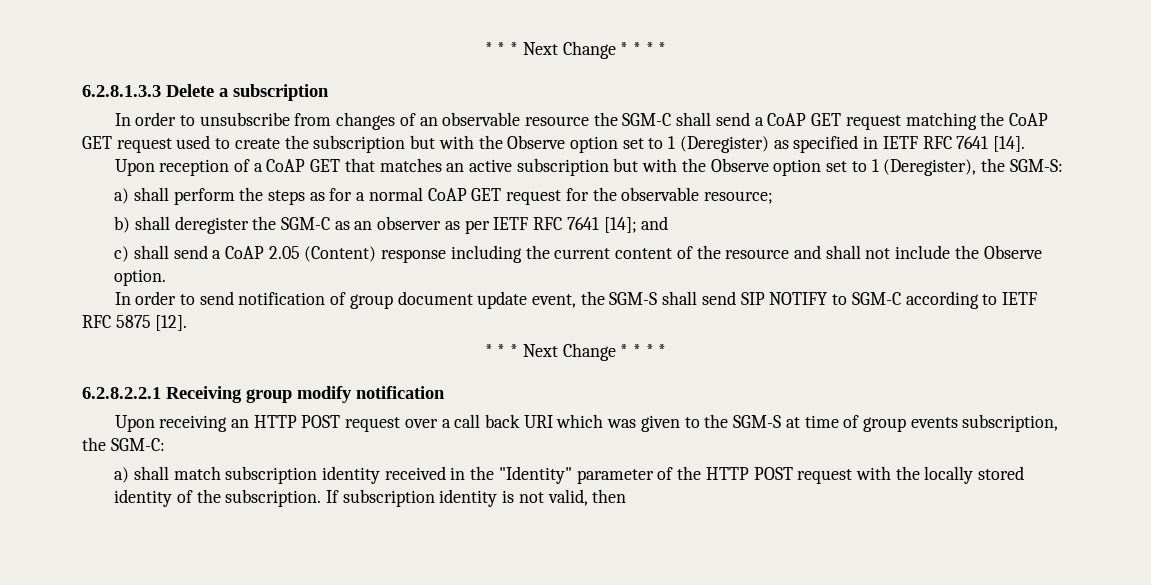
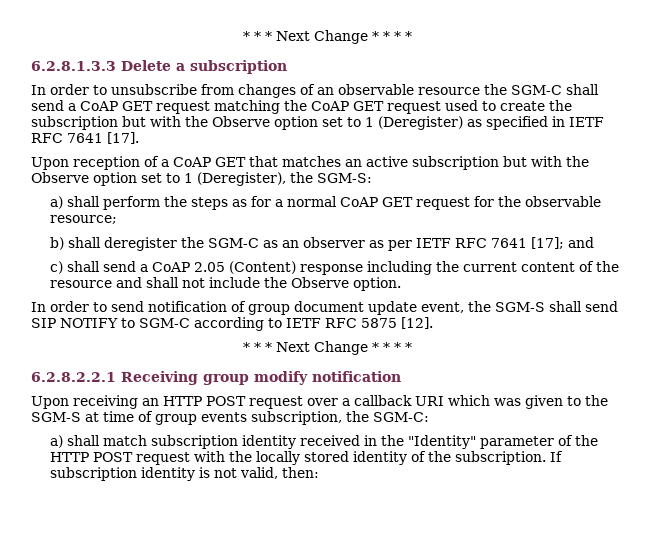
- In order to unsubscribe from changes of an observable resource the SGM-C shall send a CoAP GET request matching the CoAP GET request used to create the subscription but with the Observe option set to 1 (Deregister) as specified in IETF RFC 7641 [14].
+ In order to unsubscribe from changes of an observable resource the SGM-C shall send a CoAP GET request matching the CoAP GET request used to create the subscription but with the Observe option set to 1 (Deregister) as specified in IETF RFC 7641 [17].
- b) shall deregister the SGM-C as an observer as per IETF RFC 7641 [14]; and
+ b) shall deregister the SGM-C as an observer as per IETF RFC 7641 [17]; and
- Upon receiving an HTTP POST request over a call back URI which was given to the SGM-S at time of group events subscription, the SGM-C:
+ Upon receiving an HTTP POST request over a callback URI which was given to the SGM-S at time of group events subscription, the SGM-C:
- If subscription identity is not valid, then
+ If subscription identity is not valid, then:

